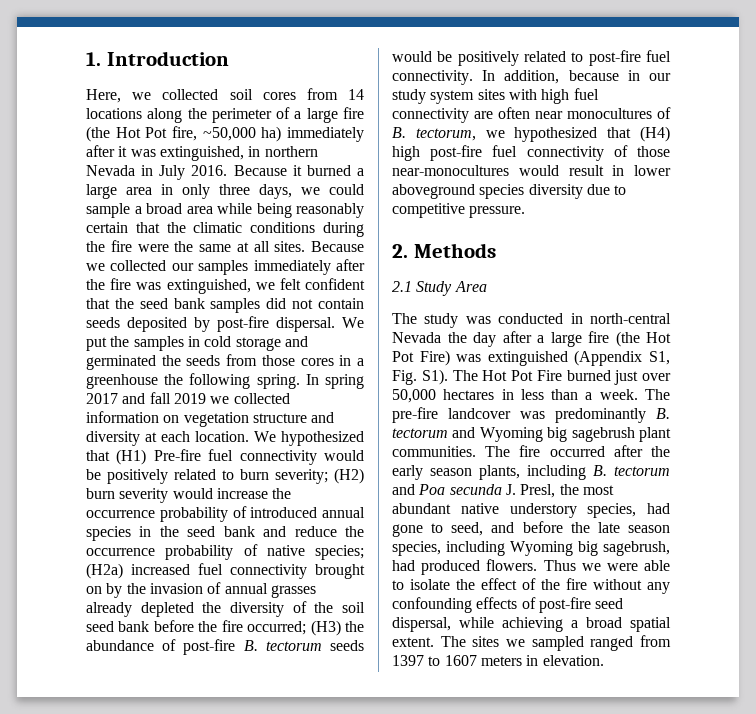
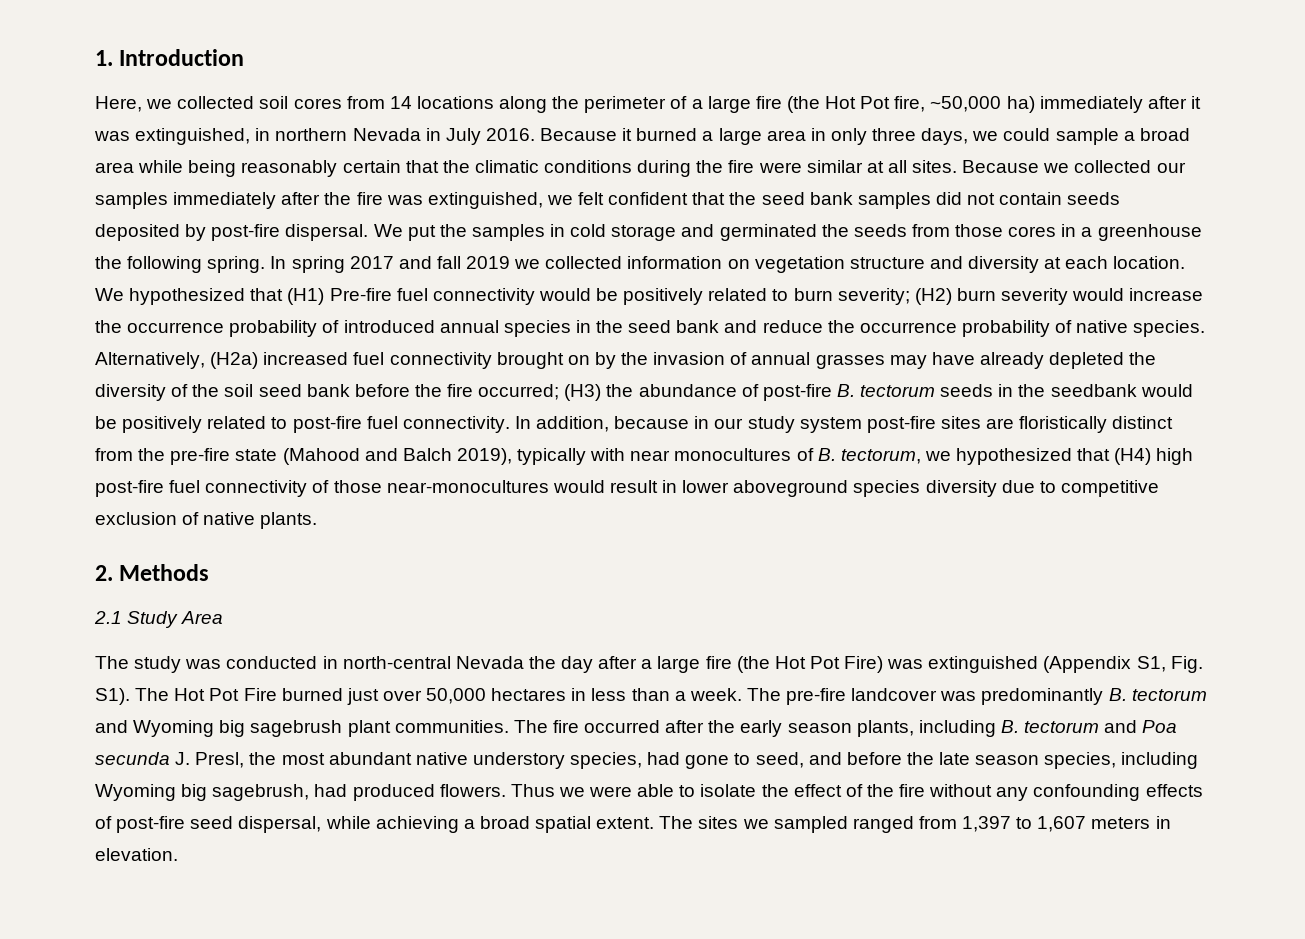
- Because it burned a large area in only three days, we could sample a broad area while being reasonably certain that the climatic conditions during the fire were the same at all sites.
+ Because it burned a large area in only three days, we could sample a broad area while being reasonably certain that the climatic conditions during the fire were similar at all sites.
- (H2) burn severity would increase the occurrence probability of introduced annual species in the seed bank and reduce the occurrence probability of native species; (H2a) increased fuel connectivity brought on by the invasion of annual grasses already depleted the diversity of the soil seed bank before the fire occurred;
+ (H2) burn severity would increase the occurrence probability of introduced annual species in the seed bank and reduce the occurrence probability of native species. Alternatively, (H2a) increased fuel connectivity brought on by the invasion of annual grasses may have already depleted the diversity of the soil seed bank before the fire occurred;
- (H3) the abundance of post-fire B. tectorum seeds would be positively related to post-fire fuel connectivity.
+ (H3) the abundance of post-fire B. tectorum seeds in the seedbank would be positively related to post-fire fuel connectivity.
- In addition, because in our study system sites with high fuel connectivity are often near monocultures of B. tectorum, we hypothesized that (H4) high post-fire fuel connectivity of those near-monocultures would result in lower aboveground species diversity due to competitive pressure.
+ In addition, because in our study system post-fire sites are floristically distinct from the pre-fire state (Mahood and Balch 2019), typically with near monocultures of B. tectorum, we hypothesized that (H4) high post-fire fuel connectivity of those near-monocultures would result in lower aboveground species diversity due to competitive exclusion of native plants.
- The sites we sampled ranged from 1397 to 1607 meters in elevation.
+ The sites we sampled ranged from 1,397 to 1,607 meters in elevation.

